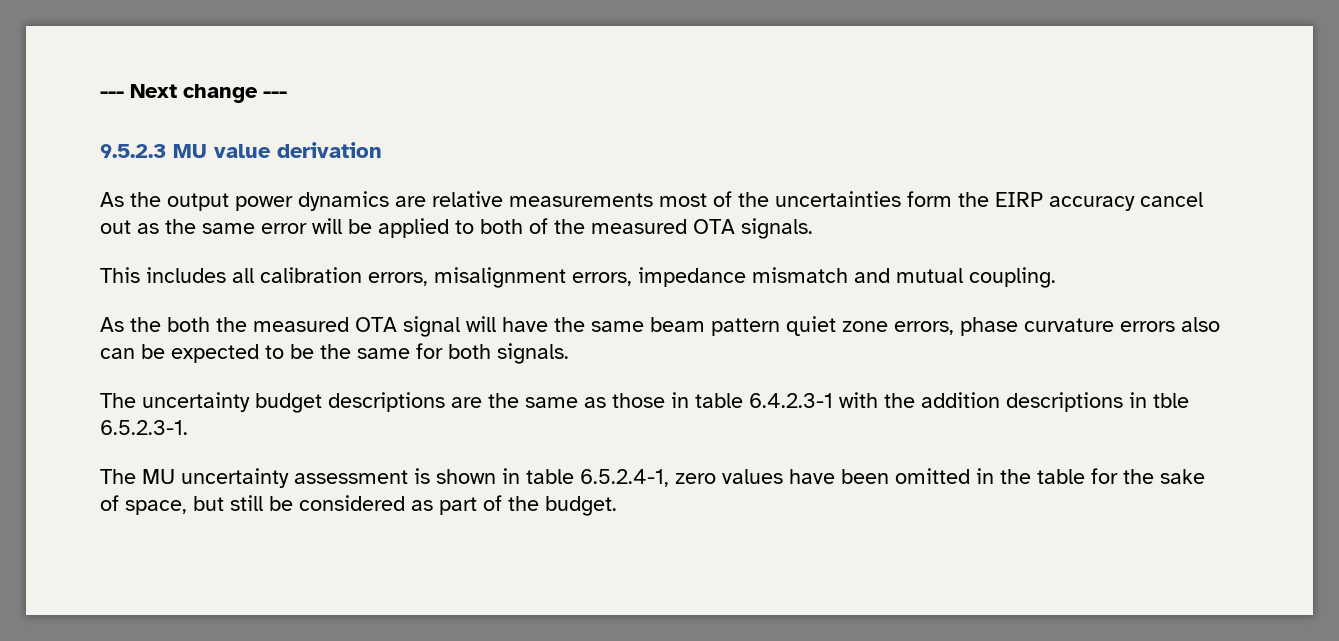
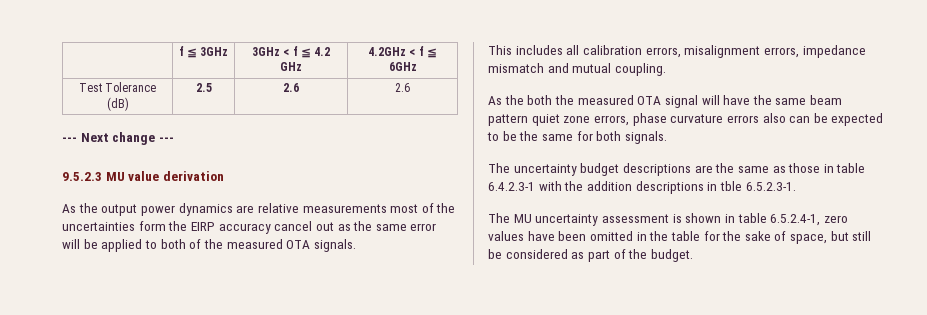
+ | f ≦ 3GHz | 3GHz < f ≦ 4.2 GHz | 4.2GHz < f ≦ 6GHz
+ Test Tolerance (dB) | 2.5 | 2.6 | 2.6

